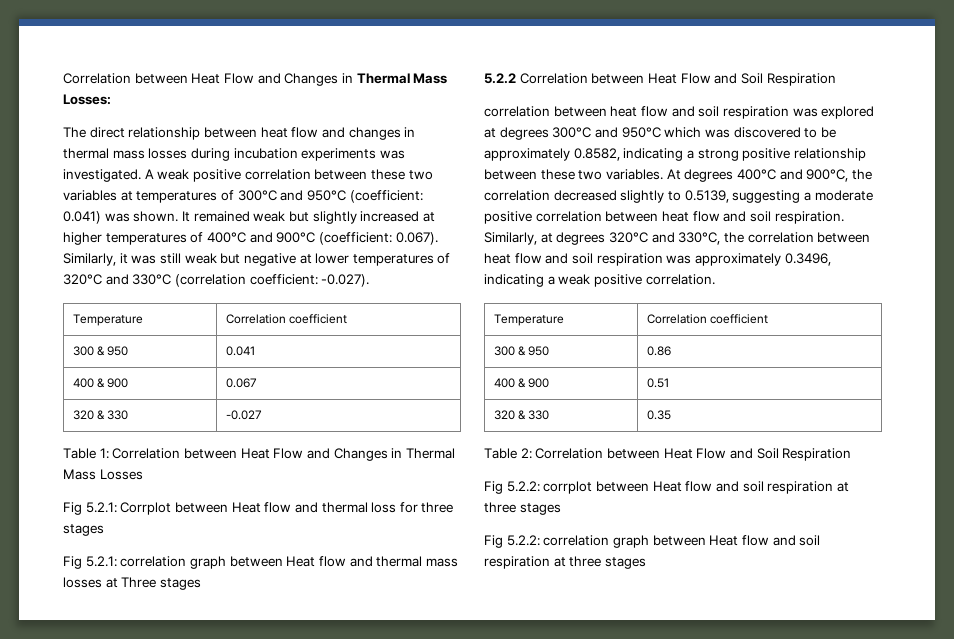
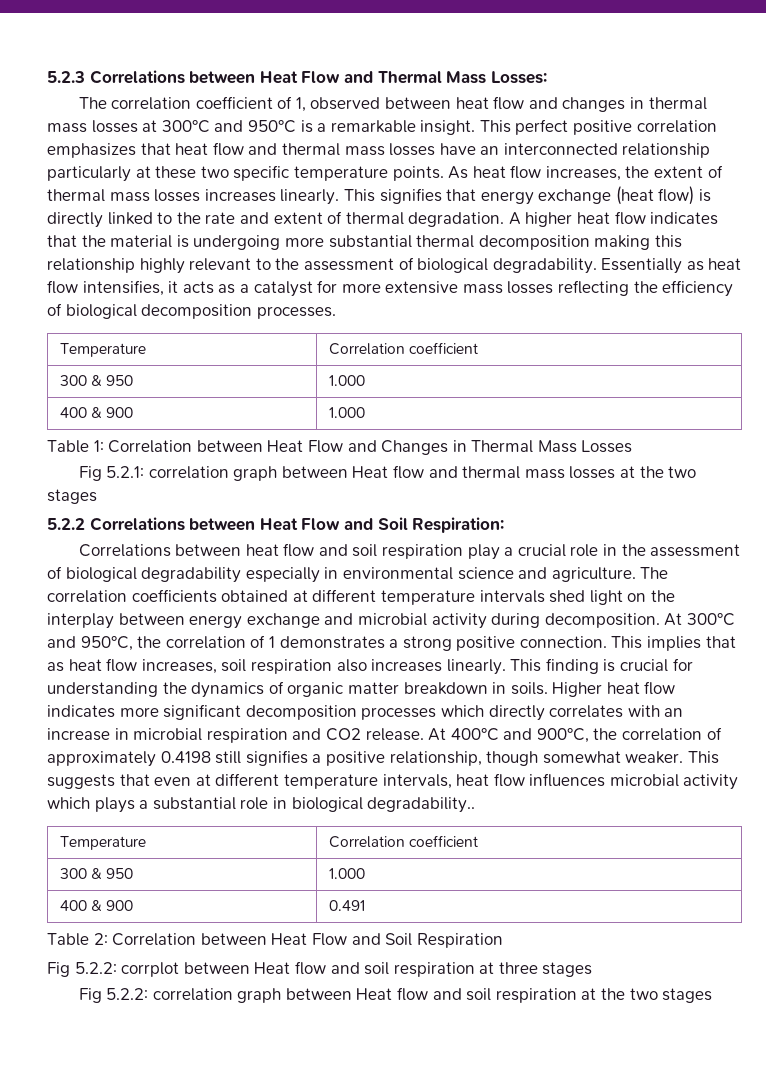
- Correlation between Heat Flow and Changes in Thermal Mass Losses:
+ 5.2.3 Correlations between Heat Flow and Thermal Mass Losses:
- The direct relationship between heat flow and changes in thermal mass losses during incubation experiments was investigated. A weak positive correlation between these two variables at temperatures of 300°C and 950°C (coefficient: 0.041) was shown. It remained weak but slightly increased at higher temperatures of 400°C and 900°C (coefficient: 0.067). Similarly, it was still weak but negative at lower temperatures of 320°C and 330°C (correlation coefficient: -0.027).
+ The correlation coefficient of 1, observed between heat flow and changes in thermal mass losses at 300°C and 950°C is a remarkable insight. This perfect positive correlation emphasizes that heat flow and thermal mass losses have an interconnected relationship particularly at these two specific temperature points. As heat flow increases, the extent of thermal mass losses increases linearly. This signifies that energy exchange (heat flow) is directly linked to the rate and extent of thermal degradation. A higher heat flow indicates that the material is undergoing more substantial thermal decomposition making this relationship highly relevant to the assessment of biological degradability. Essentially as heat flow intensifies, it acts as a catalyst for more extensive mass losses reflecting the efficiency of biological decomposition processes.
  Temperature | Correlation coefficient
- 300 & 950 | 0.041
- 400 & 900 | 0.067
- 320 & 330 | -0.027
+ 300 & 950 | 1.000
+ 400 & 900 | 1.000
- Fig 5.2.1: Corrplot between Heat flow and thermal loss for three stages
- Fig 5.2.1: correlation graph between Heat flow and thermal mass losses at Three stages
+ Fig 5.2.1: correlation graph between Heat flow and thermal mass losses at the two stages
- 5.2.2 Correlation between Heat Flow and Soil Respiration
- correlation between heat flow and soil respiration was explored at degrees 300°C and 950°C which was discovered to be approximately 0.8582, indicating a strong positive relationship between these two variables. At degrees 400°C and 900°C, the correlation decreased slightly to 0.5139, suggesting a moderate positive correlation between heat flow and soil respiration. Similarly, at degrees 320°C and 330°C, the correlation between heat flow and soil respiration was approximately 0.3496, indicating a weak positive correlation.
+ 5.2.2 Correlations between Heat Flow and Soil Respiration:
+ Correlations between heat flow and soil respiration play a crucial role in the assessment of biological degradability especially in environmental science and agriculture. The correlation coefficients obtained at different temperature intervals shed light on the interplay between energy exchange and microbial activity during decomposition. At 300°C and 950°C, the correlation of 1 demonstrates a strong positive connection. This implies that as heat flow increases, soil respiration also increases linearly. This finding is crucial for understanding the dynamics of organic matter breakdown in soils. Higher heat flow indicates more significant decomposition processes which directly correlates with an increase in microbial respiration and CO2 release. At 400°C and 900°C, the correlation of approximately 0.4198 still signifies a positive relationship, though somewhat weaker. This suggests that even at different temperature intervals, heat flow influences microbial activity which plays a substantial role in biological degradability..
  Temperature | Correlation coefficient
- 300 & 950 | 0.86
- 400 & 900 | 0.51
- 320 & 330 | 0.35
+ 300 & 950 | 1.000
+ 400 & 900 | 0.491
- Fig 5.2.2: correlation graph between Heat flow and soil respiration at three stages
+ Fig 5.2.2: correlation graph between Heat flow and soil respiration at the two stages

